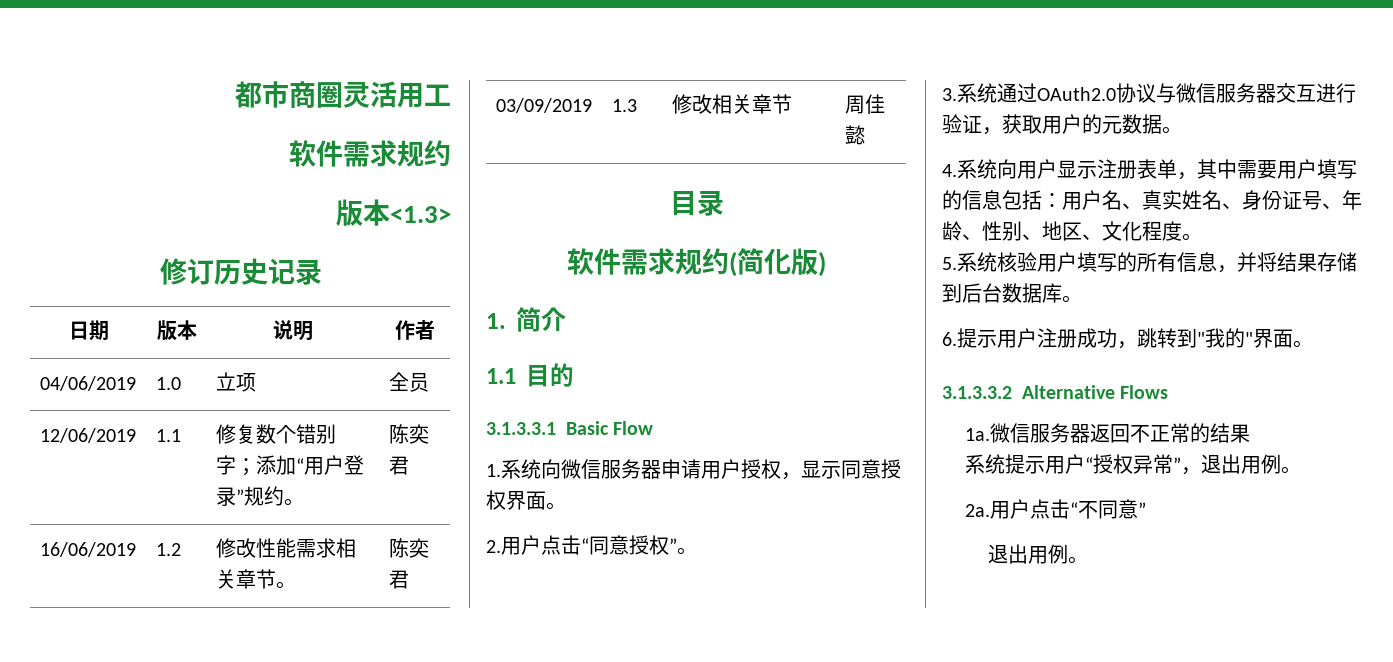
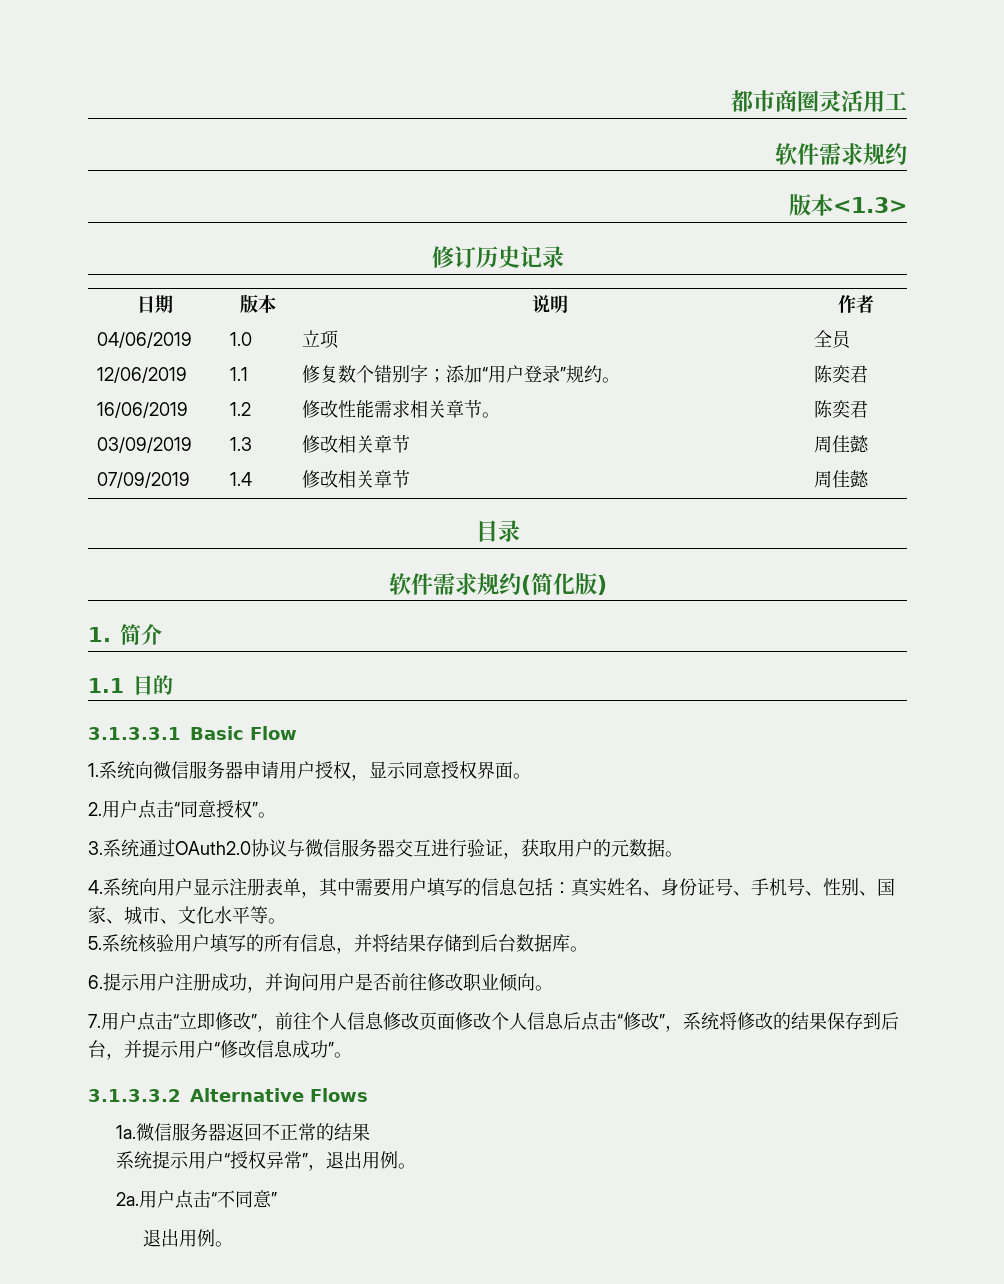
+ 07/09/2019 | 1.4 | 修改相关章节 | 周佳懿
- 4.系统向用户显示注册表单，其中需要用户填写的信息包括：用户名、真实姓名、身份证号、年龄、性别、地区、文化程度。
+ 4.系统向用户显示注册表单，其中需要用户填写的信息包括：真实姓名、身份证号、手机号、性别、国家、城市、文化水平等。
- 6.提示用户注册成功，跳转到"我的"界面。
+ 6.提示用户注册成功，并询问用户是否前往修改职业倾向。
+ 7.用户点击“立即修改”，前往个人信息修改页面修改个人信息后点击“修改”，系统将修改的结果保存到后台，并提示用户“修改信息成功”。

